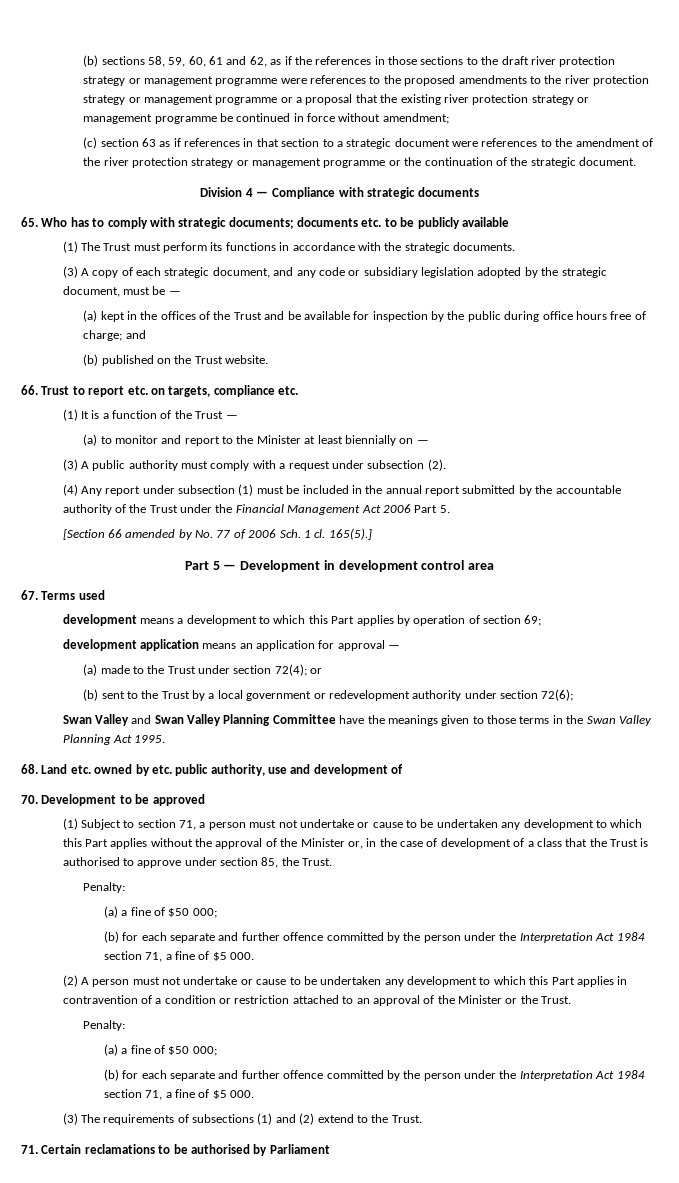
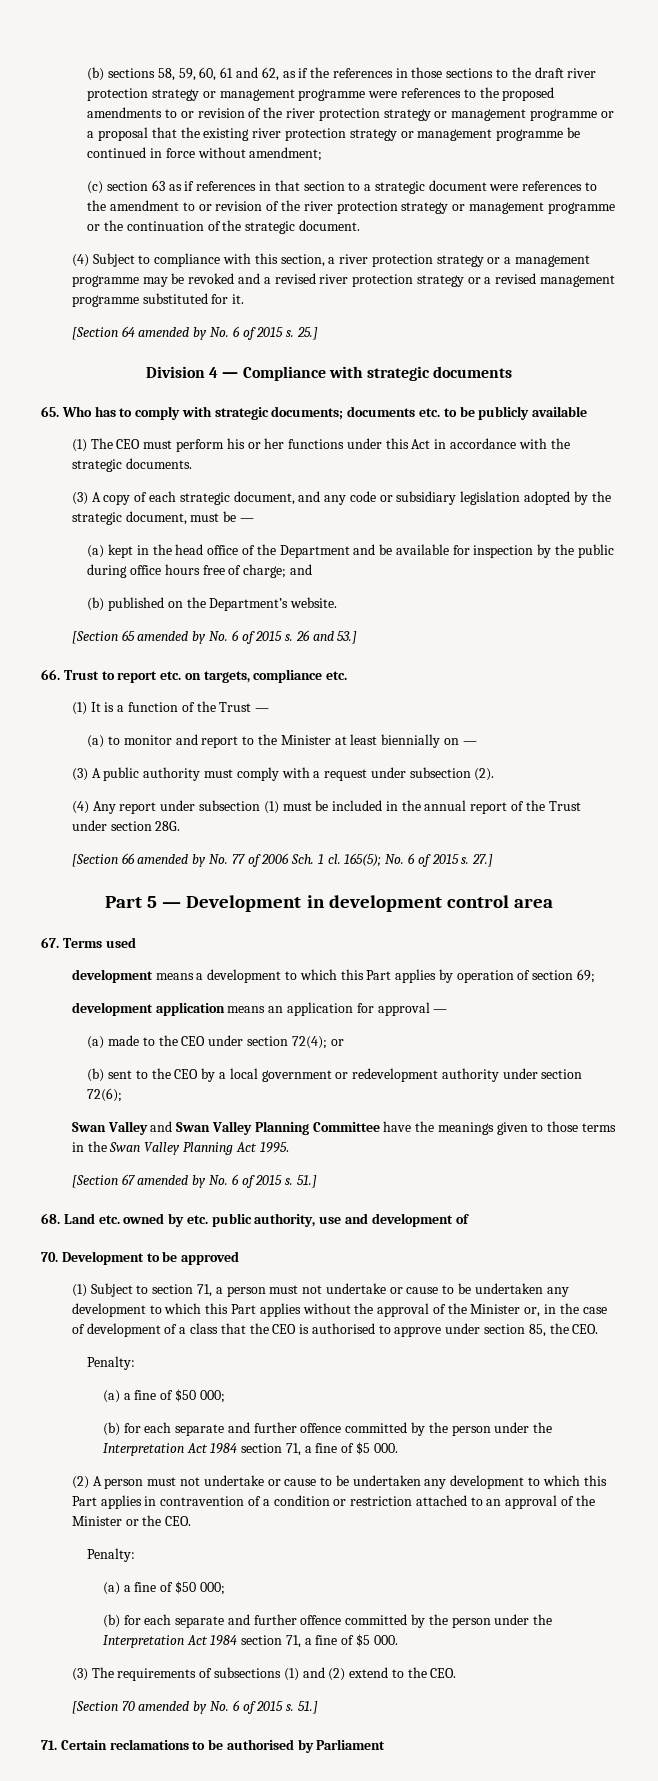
- (b) sections 58, 59, 60, 61 and 62, as if the references in those sections to the draft river protection strategy or management programme were references to the proposed amendments to the river protection strategy or management programme or a proposal that the existing river protection strategy or management programme be continued in force without amendment;
+ (b) sections 58, 59, 60, 61 and 62, as if the references in those sections to the draft river protection strategy or management programme were references to the proposed amendments to or revision of the river protection strategy or management programme or a proposal that the existing river protection strategy or management programme be continued in force without amendment;
- (c) section 63 as if references in that section to a strategic document were references to the amendment of the river protection strategy or management programme or the continuation of the strategic document.
+ (c) section 63 as if references in that section to a strategic document were references to the amendment to or revision of the river protection strategy or management programme or the continuation of the strategic document.
+ (4) Subject to compliance with this section, a river protection strategy or a management programme may be revoked and a revised river protection strategy or a revised management programme substituted for it.
+ [Section 64 amended by No. 6 of 2015 s. 25.]
- (1) The Trust must perform its functions in accordance with the strategic documents.
+ (1) The CEO must perform his or her functions under this Act in accordance with the strategic documents.
- (a) kept in the offices of the Trust and be available for inspection by the public during office hours free of charge; and
+ (a) kept in the head office of the Department and be available for inspection by the public during office hours free of charge; and
- (b) published on the Trust website.
+ (b) published on the Department’s website.
+ [Section 65 amended by No. 6 of 2015 s. 26 and 53.]
- (4) Any report under subsection (1) must be included in the annual report submitted by the accountable authority of the Trust under the Financial Management Act 2006 Part 5.
+ (4) Any report under subsection (1) must be included in the annual report of the Trust under section 28G.
- 165(5).]
+ 165(5); No. 6 of 2015 s. 27.]
- (a) made to the Trust under section 72(4); or
+ (a) made to the CEO under section 72(4); or
- (b) sent to the Trust by a local government or redevelopment authority under section 72(6);
+ (b) sent to the CEO by a local government or redevelopment authority under section 72(6);
+ [Section 67 amended by No. 6 of 2015 s. 51.]
- (1) Subject to section 71, a person must not undertake or cause to be undertaken any development to which this Part applies without the approval of the Minister or, in the case of development of a class that the Trust is authorised to approve under section 85, the Trust.
+ (1) Subject to section 71, a person must not undertake or cause to be undertaken any development to which this Part applies without the approval of the Minister or, in the case of development of a class that the CEO is authorised to approve under section 85, the CEO.
- (2) A person must not undertake or cause to be undertaken any development to which this Part applies in contravention of a condition or restriction attached to an approval of the Minister or the Trust.
+ (2) A person must not undertake or cause to be undertaken any development to which this Part applies in contravention of a condition or restriction attached to an approval of the Minister or the CEO.
- (3) The requirements of subsections (1) and (2) extend to the Trust.
+ (3) The requirements of subsections (1) and (2) extend to the CEO.
+ [Section 70 amended by No. 6 of 2015 s. 51.]

